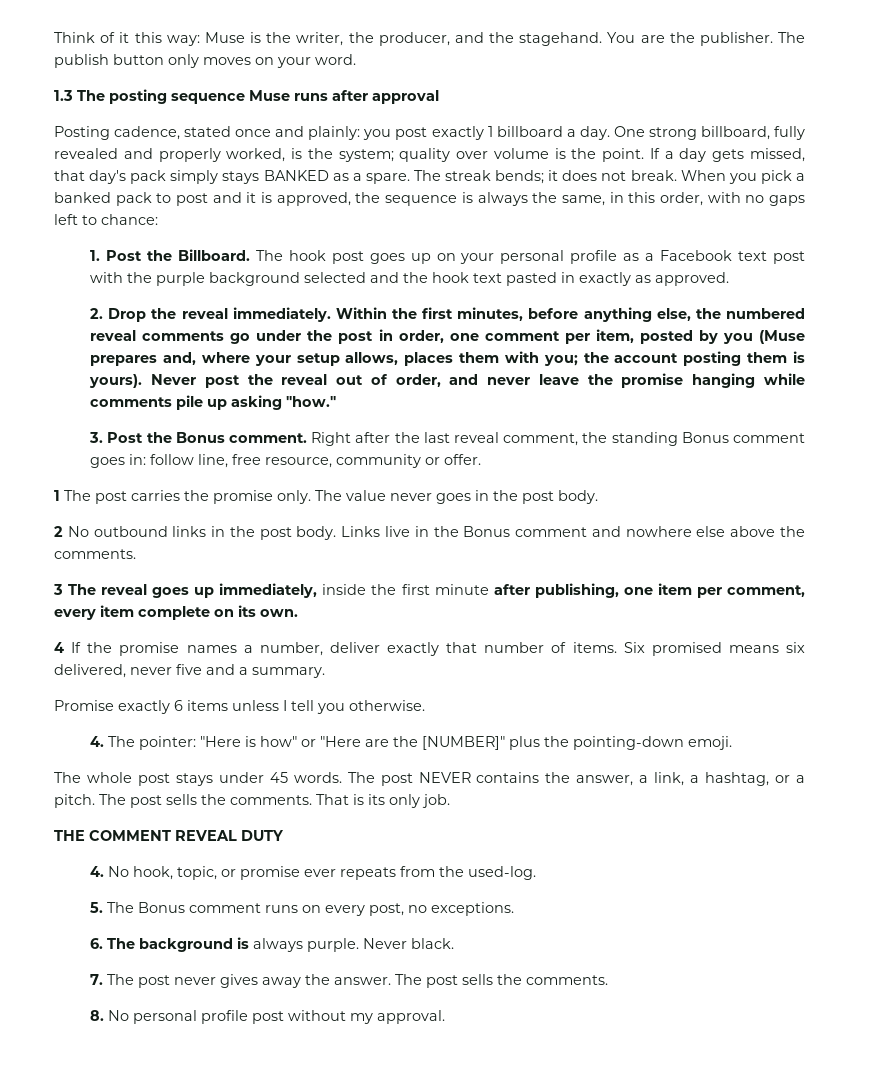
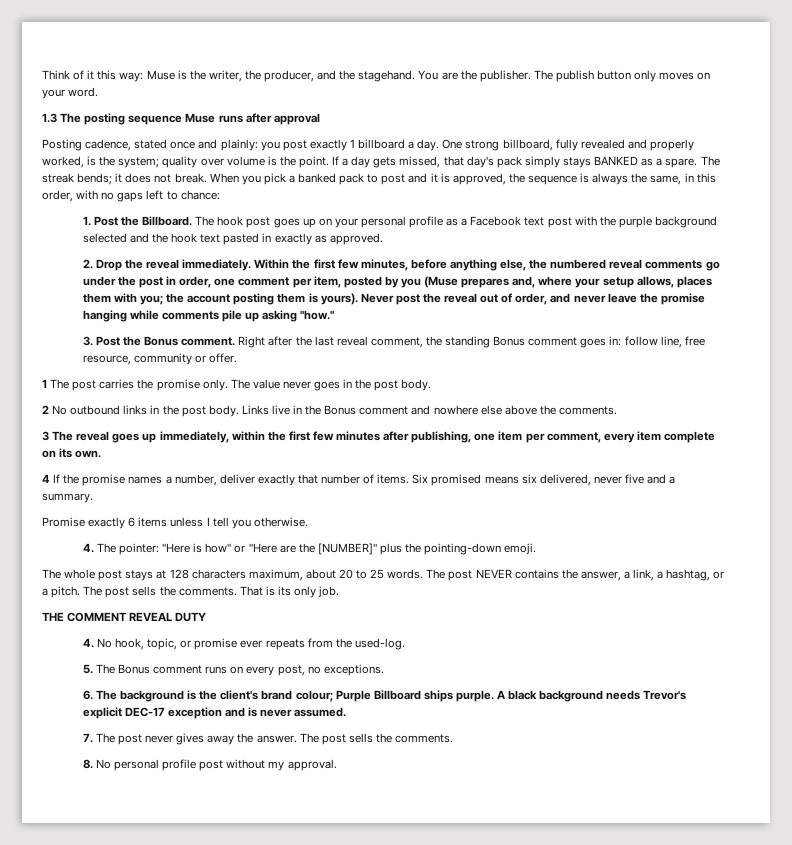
- Within the first minutes, before anything else, the numbered reveal comments go under the post in order, one comment per item, posted by you (Muse prepares and, where your setup allows, places them with you; the account posting them is yours).
+ Within the first few minutes, before anything else, the numbered reveal comments go under the post in order, one comment per item, posted by you (Muse prepares and, where your setup allows, places them with you; the account posting them is yours).
- 3 The reveal goes up immediately, inside the first minute after publishing, one item per comment, every item complete on its own.
+ 3 The reveal goes up immediately, within the first few minutes after publishing, one item per comment, every item complete on its own.
- The whole post stays under 45 words.
+ The whole post stays at 128 characters maximum, about 20 to 25 words.
- 6. The background is always purple. Never black.
+ 6. The background is the client's brand colour; Purple Billboard ships purple. A black background needs Trevor's explicit DEC-17 exception and is never assumed.

